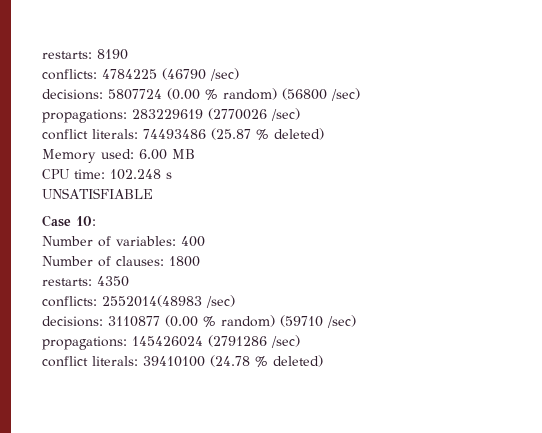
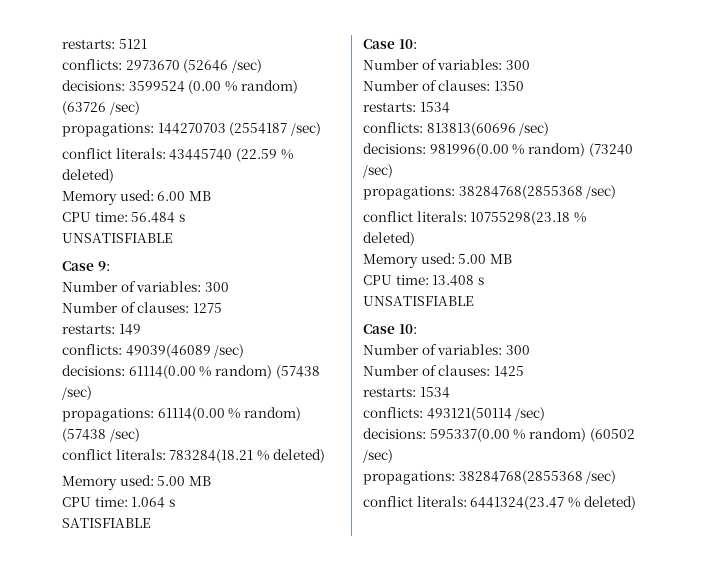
- restarts: 8190
- conflicts: 4784225 (46790 /sec)
- decisions: 5807724 (0.00 % random) (56800 /sec)
- propagations: 283229619 (2770026 /sec)
- conflict literals: 74493486 (25.87 % deleted)
+ restarts: 5121
+ conflicts: 2973670 (52646 /sec)
+ decisions: 3599524 (0.00 % random) (63726 /sec)
+ propagations: 144270703 (2554187 /sec)
+ conflict literals: 43445740 (22.59 % deleted)
- CPU time: 102.248 s
+ CPU time: 56.484 s
+ UNSATISFIABLE
+ Case 9:
+ Number of variables: 300
+ Number of clauses: 1275
+ restarts: 149
+ conflicts: 49039(46089 /sec)
+ decisions: 61114(0.00 % random) (57438 /sec)
+ propagations: 61114(0.00 % random) (57438 /sec)
+ conflict literals: 783284(18.21 % deleted)
+ Memory used: 5.00 MB
+ CPU time: 1.064 s
+ SATISFIABLE
+ Case 10:
+ Number of variables: 300
+ Number of clauses: 1350
+ restarts: 1534
+ conflicts: 813813(60696 /sec)
+ decisions: 981996(0.00 % random) (73240 /sec)
+ propagations: 38284768(2855368 /sec)
+ conflict literals: 10755298(23.18 % deleted)
+ Memory used: 5.00 MB
+ CPU time: 13.408 s
  UNSATISFIABLE
  Case 10:
- Number of variables: 400
- Number of clauses: 1800
- restarts: 4350
- conflicts: 2552014(48983 /sec)
- decisions: 3110877 (0.00 % random) (59710 /sec)
- propagations: 145426024 (2791286 /sec)
- conflict literals: 39410100 (24.78 % deleted)
+ Number of variables: 300
+ Number of clauses: 1425
+ restarts: 1534
+ conflicts: 493121(50114 /sec)
+ decisions: 595337(0.00 % random) (60502 /sec)
+ propagations: 38284768(2855368 /sec)
+ conflict literals: 6441324(23.47 % deleted)

